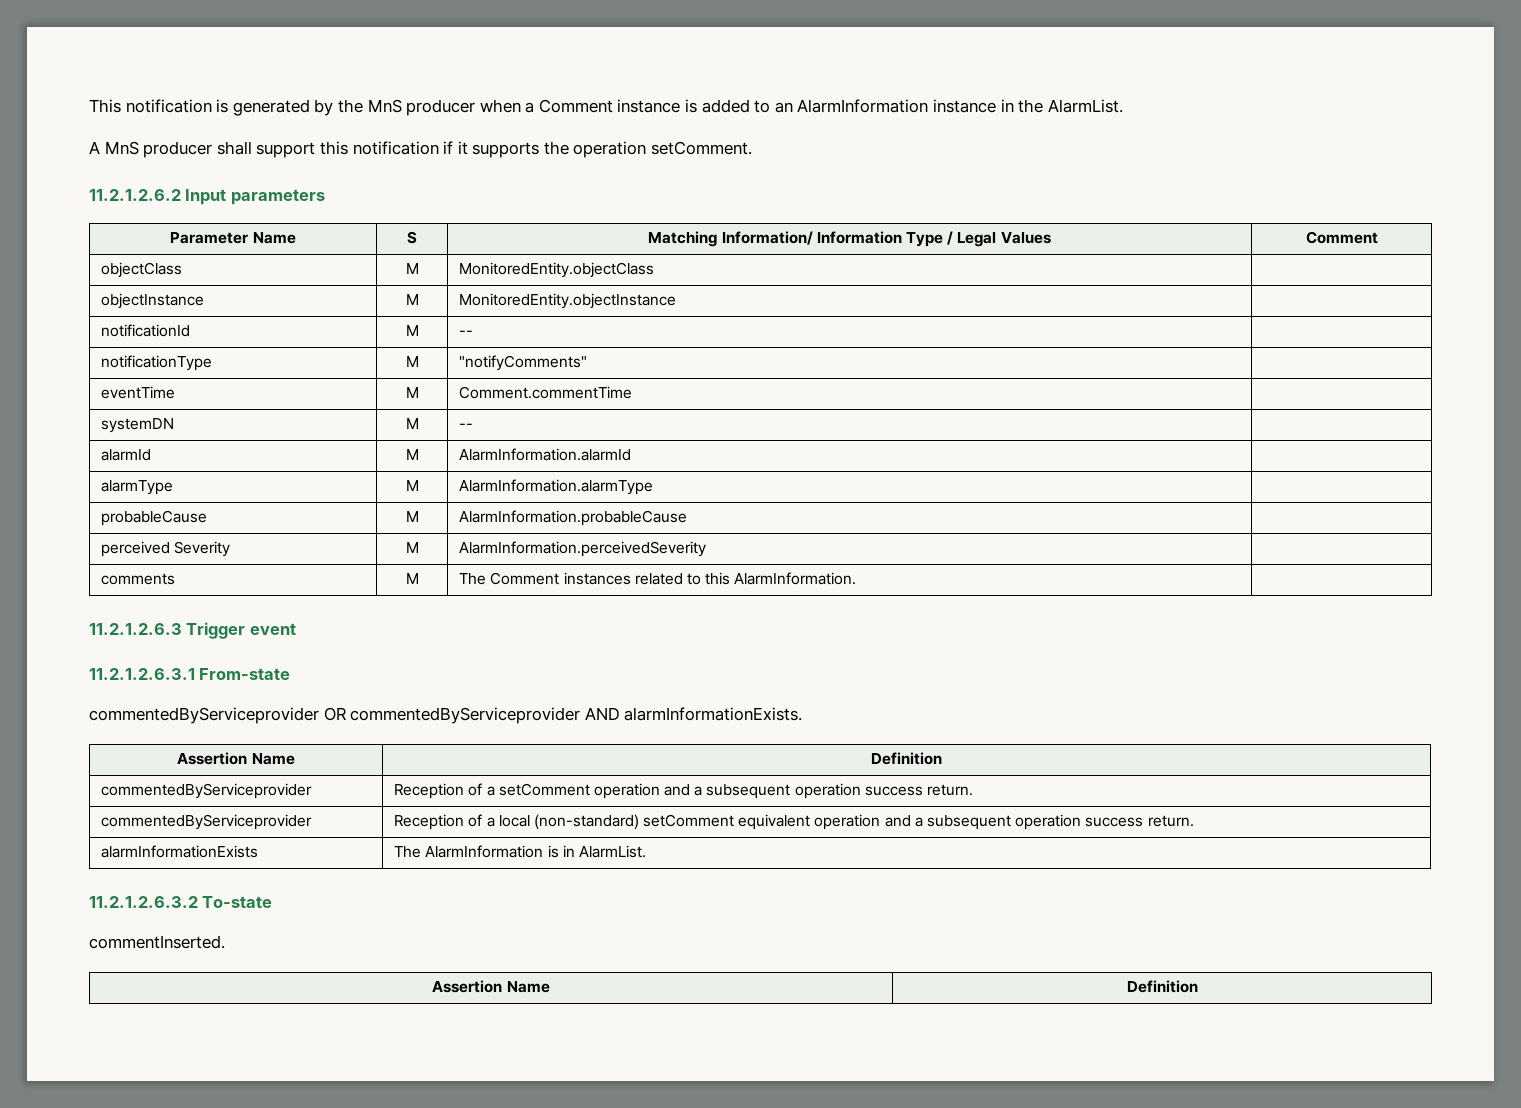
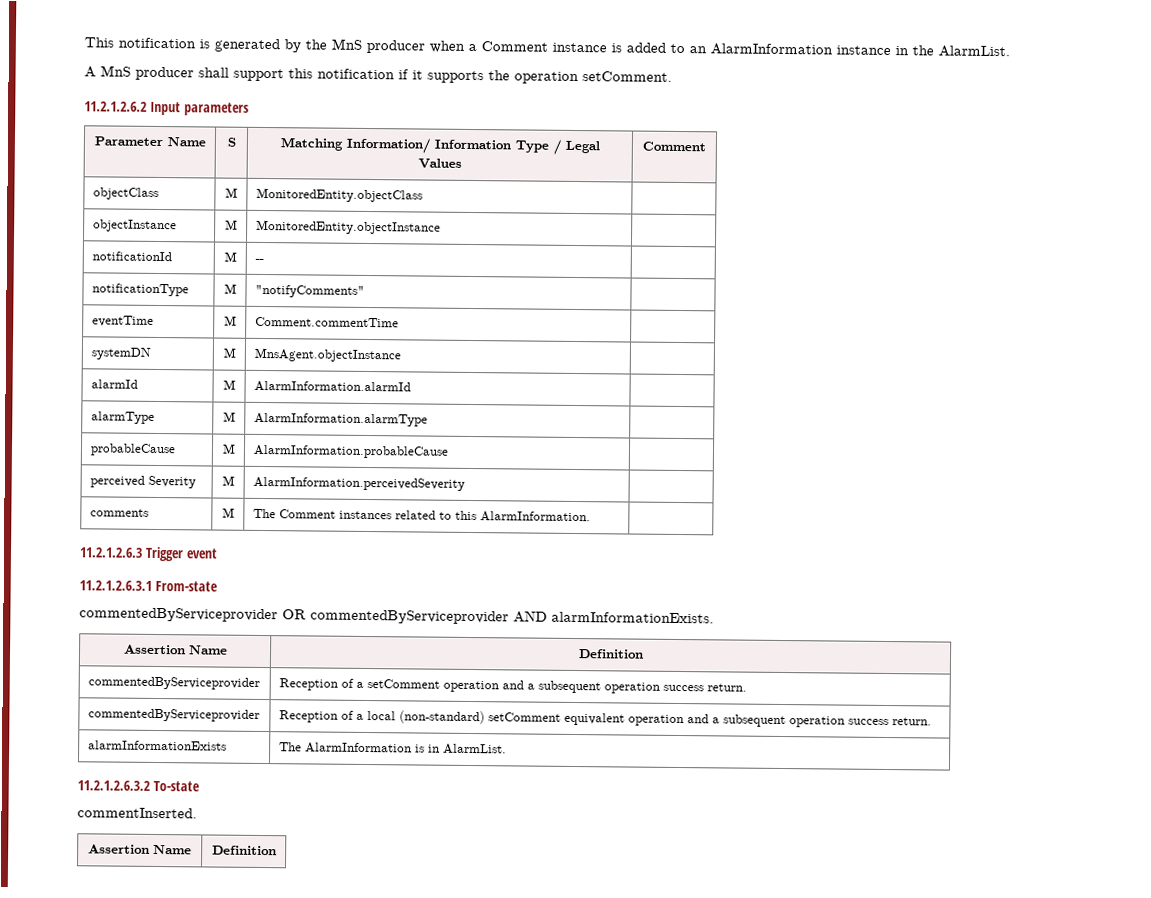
- systemDN | M | -- |
+ systemDN | M | MnsAgent.objectInstance |

